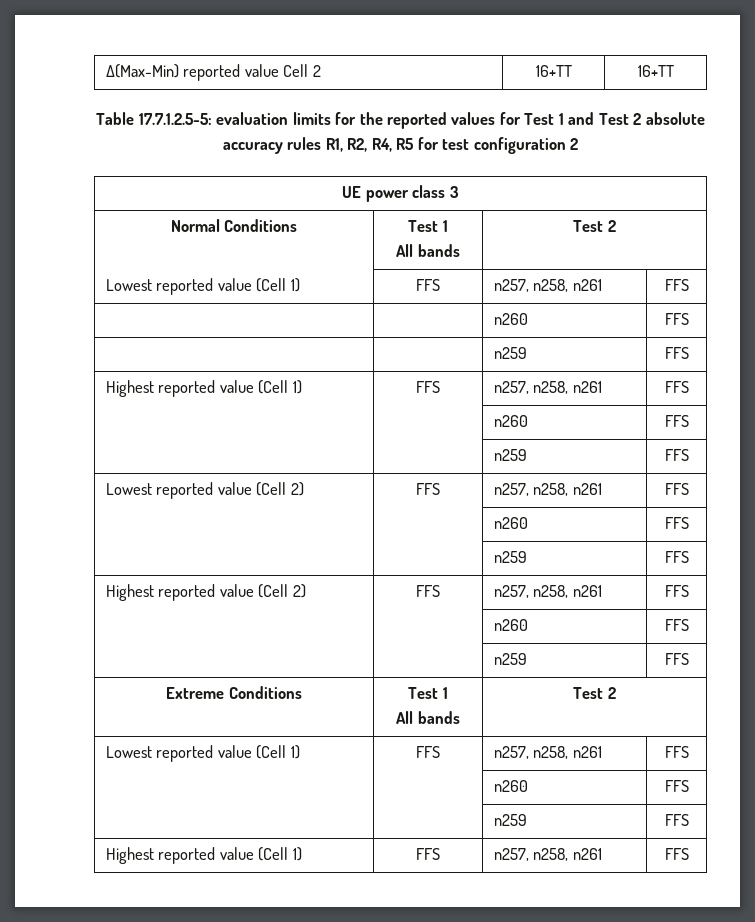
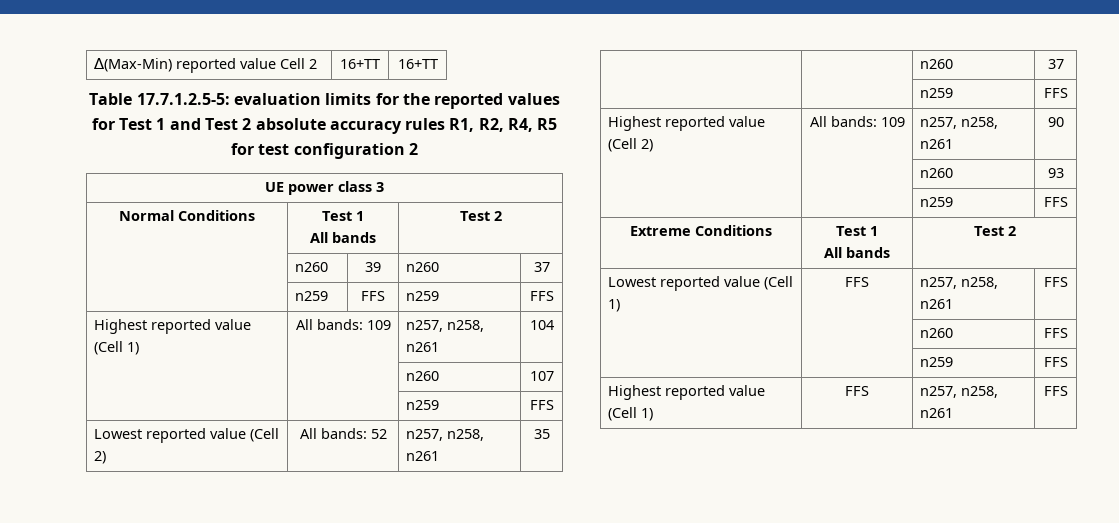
  Normal Conditions | Test 1
  All bands | Test 2
- Lowest reported value (Cell 1) | FFS | n257, n258, n261 | FFS
- | | n260 | FFS
- | | n259 | FFS
- Highest reported value (Cell 1) | FFS | n257, n258, n261 | FFS
- | | n260 | FFS
+ | n260 | 39 | n260 | 37
+ | n259 | FFS | n259 | FFS
+ Highest reported value (Cell 1) | All bands: 109 | n257, n258, n261 | 104
+ | | n260 | 107
- Lowest reported value (Cell 2) | FFS | n257, n258, n261 | FFS
- | | n260 | FFS
+ Lowest reported value (Cell 2) | All bands: 52 | n257, n258, n261 | 35
+ | | n260 | 37
- Highest reported value (Cell 2) | FFS | n257, n258, n261 | FFS
- | | n260 | FFS
+ Highest reported value (Cell 2) | All bands: 109 | n257, n258, n261 | 90
+ | | n260 | 93

